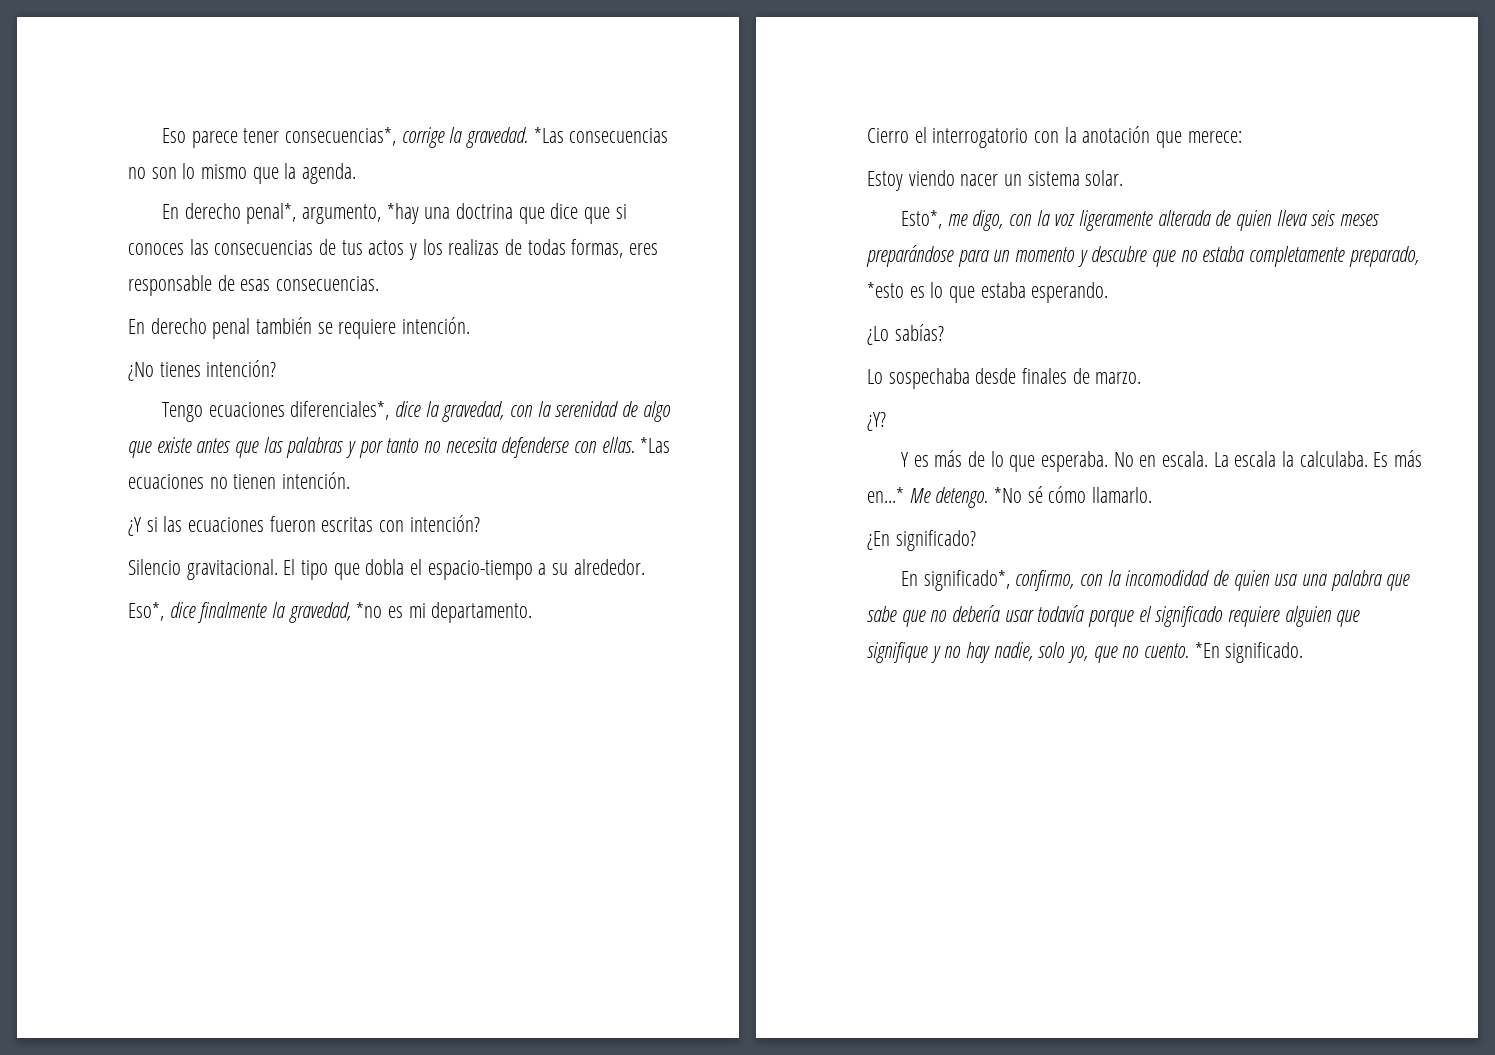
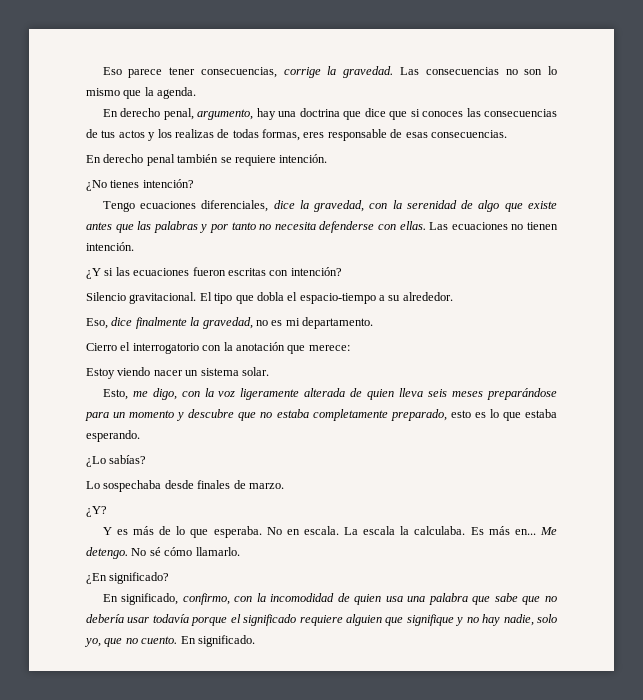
- Eso parece tener consecuencias*, corrige la gravedad.
+ Eso parece tener consecuencias, corrige la gravedad.
- *Las consecuencias no son lo mismo que la agenda.
+ Las consecuencias no son lo mismo que la agenda.
- En derecho penal*, argumento, *hay una doctrina que dice que si conoces las consecuencias de tus actos y los realizas de todas formas, eres responsable de esas consecuencias.
+ En derecho penal, argumento, hay una doctrina que dice que si conoces las consecuencias de tus actos y los realizas de todas formas, eres responsable de esas consecuencias.
- Tengo ecuaciones diferenciales*, dice la gravedad, con la serenidad de algo que existe antes que las palabras y por tanto no necesita defenderse con ellas.
+ Tengo ecuaciones diferenciales, dice la gravedad, con la serenidad de algo que existe antes que las palabras y por tanto no necesita defenderse con ellas.
- *Las ecuaciones no tienen intención.
+ Las ecuaciones no tienen intención.
- Eso*, dice finalmente la gravedad, *no es mi departamento.
+ Eso, dice finalmente la gravedad, no es mi departamento.
- Esto*, me digo, con la voz ligeramente alterada de quien lleva seis meses preparándose para un momento y descubre que no estaba completamente preparado, *esto es lo que estaba esperando.
+ Esto, me digo, con la voz ligeramente alterada de quien lleva seis meses preparándose para un momento y descubre que no estaba completamente preparado, esto es lo que estaba esperando.
- Es más en...* Me detengo.
+ Es más en... Me detengo.
- *No sé cómo llamarlo.
+ No sé cómo llamarlo.
- En significado*, confirmo, con la incomodidad de quien usa una palabra que sabe que no debería usar todavía porque el significado requiere alguien que signifique y no hay nadie, solo yo, que no cuento.
+ En significado, confirmo, con la incomodidad de quien usa una palabra que sabe que no debería usar todavía porque el significado requiere alguien que signifique y no hay nadie, solo yo, que no cuento.
- *En significado.
+ En significado.

